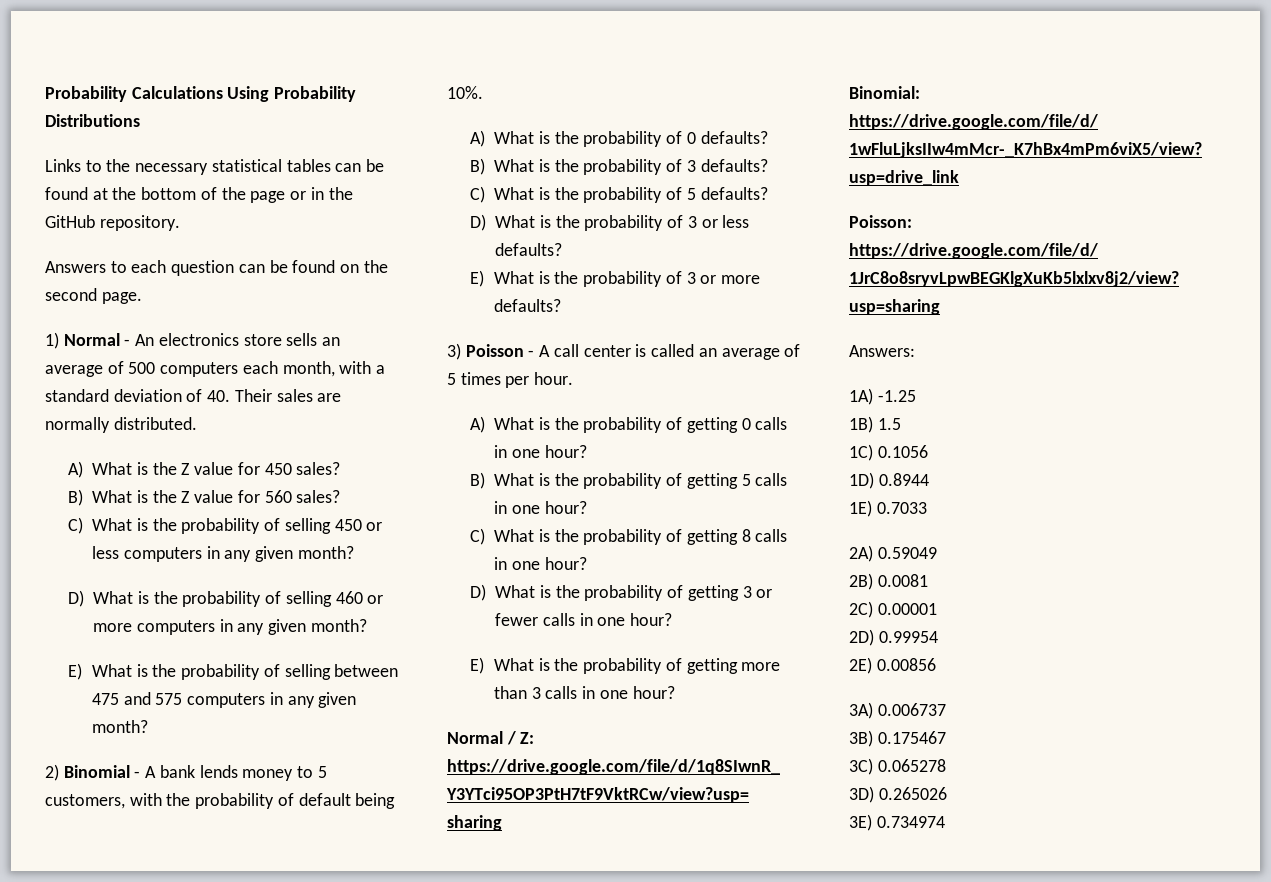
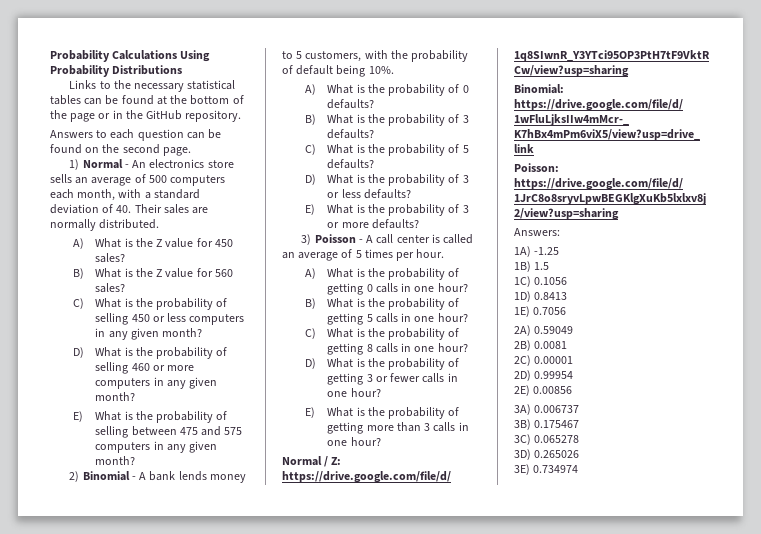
- 1D) 0.8944
+ 1D) 0.8413
- 1E) 0.7033
+ 1E) 0.7056

